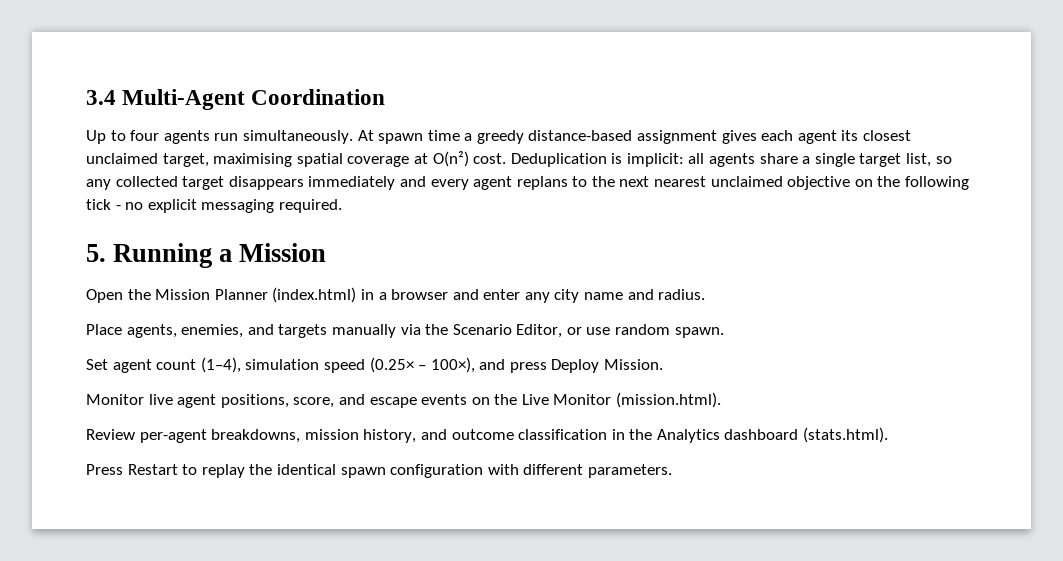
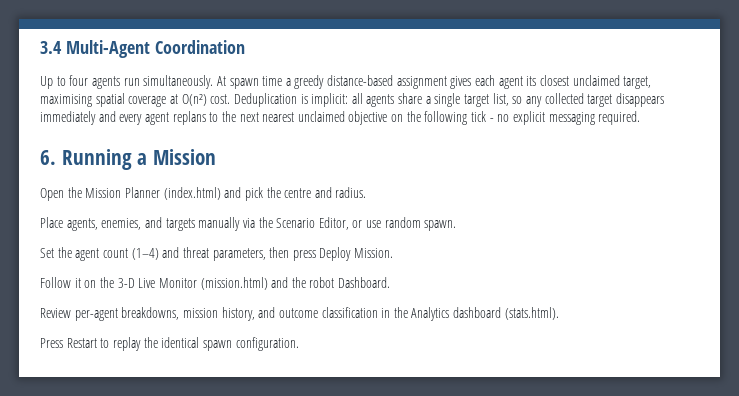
- 5. Running a Mission
+ 6. Running a Mission
- Open the Mission Planner (index.html) in a browser and enter any city name and radius.
+ Open the Mission Planner (index.html) and pick the centre and radius.
- Set agent count (1–4), simulation speed (0.25× – 100×), and press Deploy Mission.
- Monitor live agent positions, score, and escape events on the Live Monitor (mission.html).
+ Set the agent count (1–4) and threat parameters, then press Deploy Mission.
+ Follow it on the 3-D Live Monitor (mission.html) and the robot Dashboard.
- Press Restart to replay the identical spawn configuration with different parameters.
+ Press Restart to replay the identical spawn configuration.

